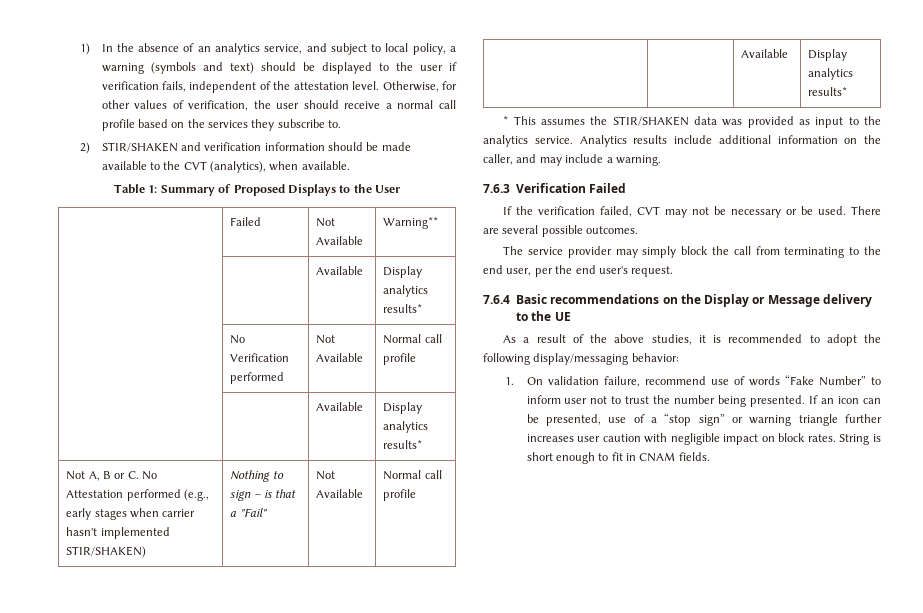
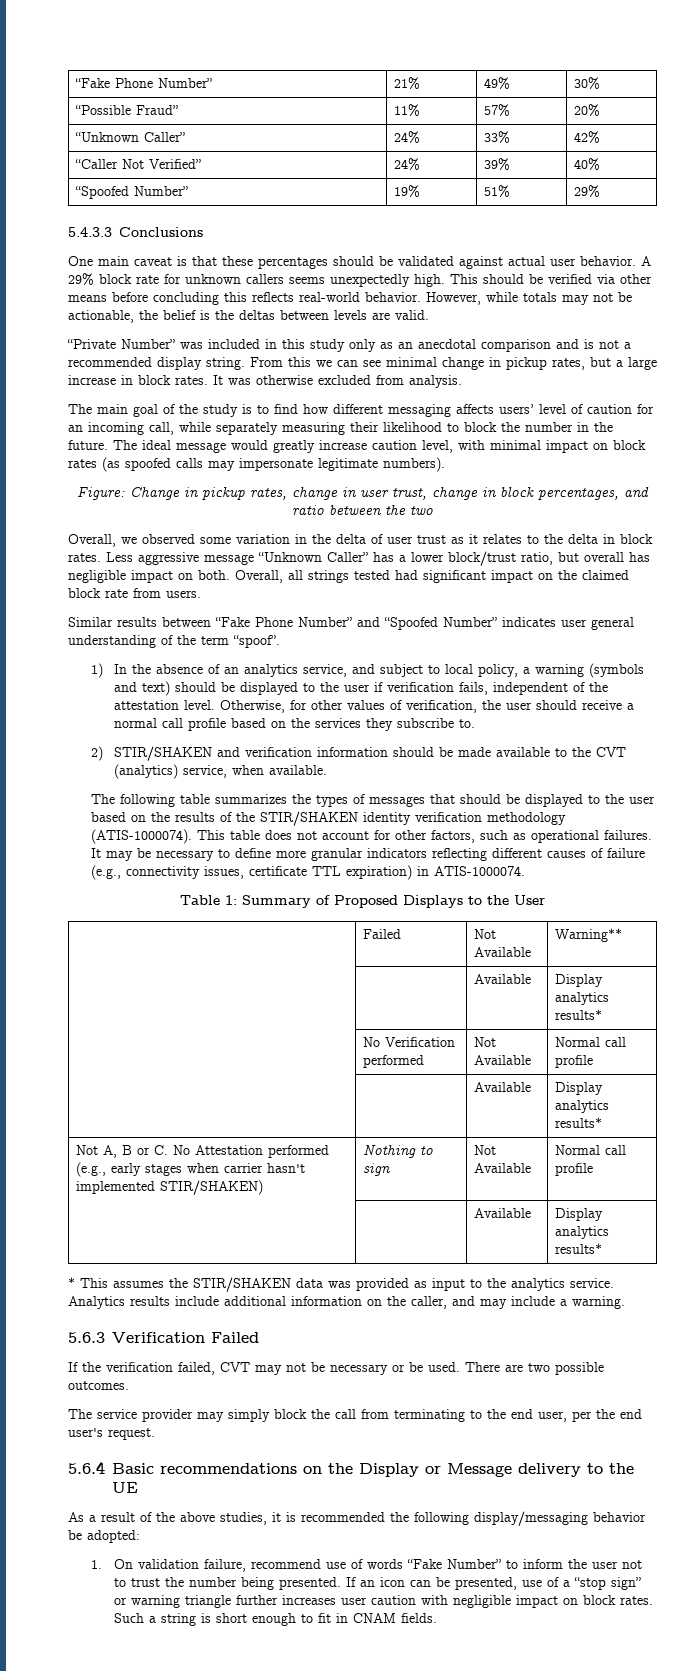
+ “Fake Phone Number” | 21% | 49% | 30%
+ “Possible Fraud” | 11% | 57% | 20%
+ “Unknown Caller” | 24% | 33% | 42%
+ “Caller Not Verified” | 24% | 39% | 40%
+ “Spoofed Number” | 19% | 51% | 29%
+ 5.4.3.3 Conclusions
+ One main caveat is that these percentages should be validated against actual user behavior. A 29% block rate for unknown callers seems unexpectedly high. This should be verified via other means before concluding this reflects real-world behavior. However, while totals may not be actionable, the belief is the deltas between levels are valid.
+ “Private Number” was included in this study only as an anecdotal comparison and is not a recommended display string. From this we can see minimal change in pickup rates, but a large increase in block rates. It was otherwise excluded from analysis.
+ The main goal of the study is to find how different messaging affects users’ level of caution for an incoming call, while separately measuring their likelihood to block the number in the future. The ideal message would greatly increase caution level, with minimal impact on block rates (as spoofed calls may impersonate legitimate numbers).
+ Figure: Change in pickup rates, change in user trust, change in block percentages, and ratio between the two
+ Overall, we observed some variation in the delta of user trust as it relates to the delta in block rates. Less aggressive message “Unknown Caller” has a lower block/trust ratio, but overall has negligible impact on both. Overall, all strings tested had significant impact on the claimed block rate from users.
+ Similar results between “Fake Phone Number” and “Spoofed Number” indicates user general understanding of the term “spoof”.
- 2) STIR/SHAKEN and verification information should be made available to the CVT (analytics), when available.
+ 2) STIR/SHAKEN and verification information should be made available to the CVT (analytics) service, when available.
+ The following table summarizes the types of messages that should be displayed to the user based on the results of the STIR/SHAKEN identity verification methodology (ATIS-1000074). This table does not account for other factors, such as operational failures. It may be necessary to define more granular indicators reflecting different causes of failure (e.g., connectivity issues, certificate TTL expiration) in ATIS-1000074.
- Not A, B or C. No Attestation performed (e.g., early stages when carrier hasn't implemented STIR/SHAKEN) | Nothing to sign – is that a "Fail" | Not Available | Normal call profile
+ Not A, B or C. No Attestation performed (e.g., early stages when carrier hasn't implemented STIR/SHAKEN) | Nothing to sign | Not Available | Normal call profile
- 7.6.3 Verification Failed
+ 5.6.3 Verification Failed
- There are several possible outcomes.
+ There are two possible outcomes.
- 7.6.4 Basic recommendations on the Display or Message delivery to the UE
+ 5.6.4 Basic recommendations on the Display or Message delivery to the UE
- As a result of the above studies, it is recommended to adopt the following display/messaging behavior:
+ As a result of the above studies, it is recommended the following display/messaging behavior be adopted:
- 1. On validation failure, recommend use of words “Fake Number” to inform user not to trust the number being presented.
+ 1. On validation failure, recommend use of words “Fake Number” to inform the user not to trust the number being presented.
- String is short enough to fit in CNAM fields.
+ Such a string is short enough to fit in CNAM fields.

